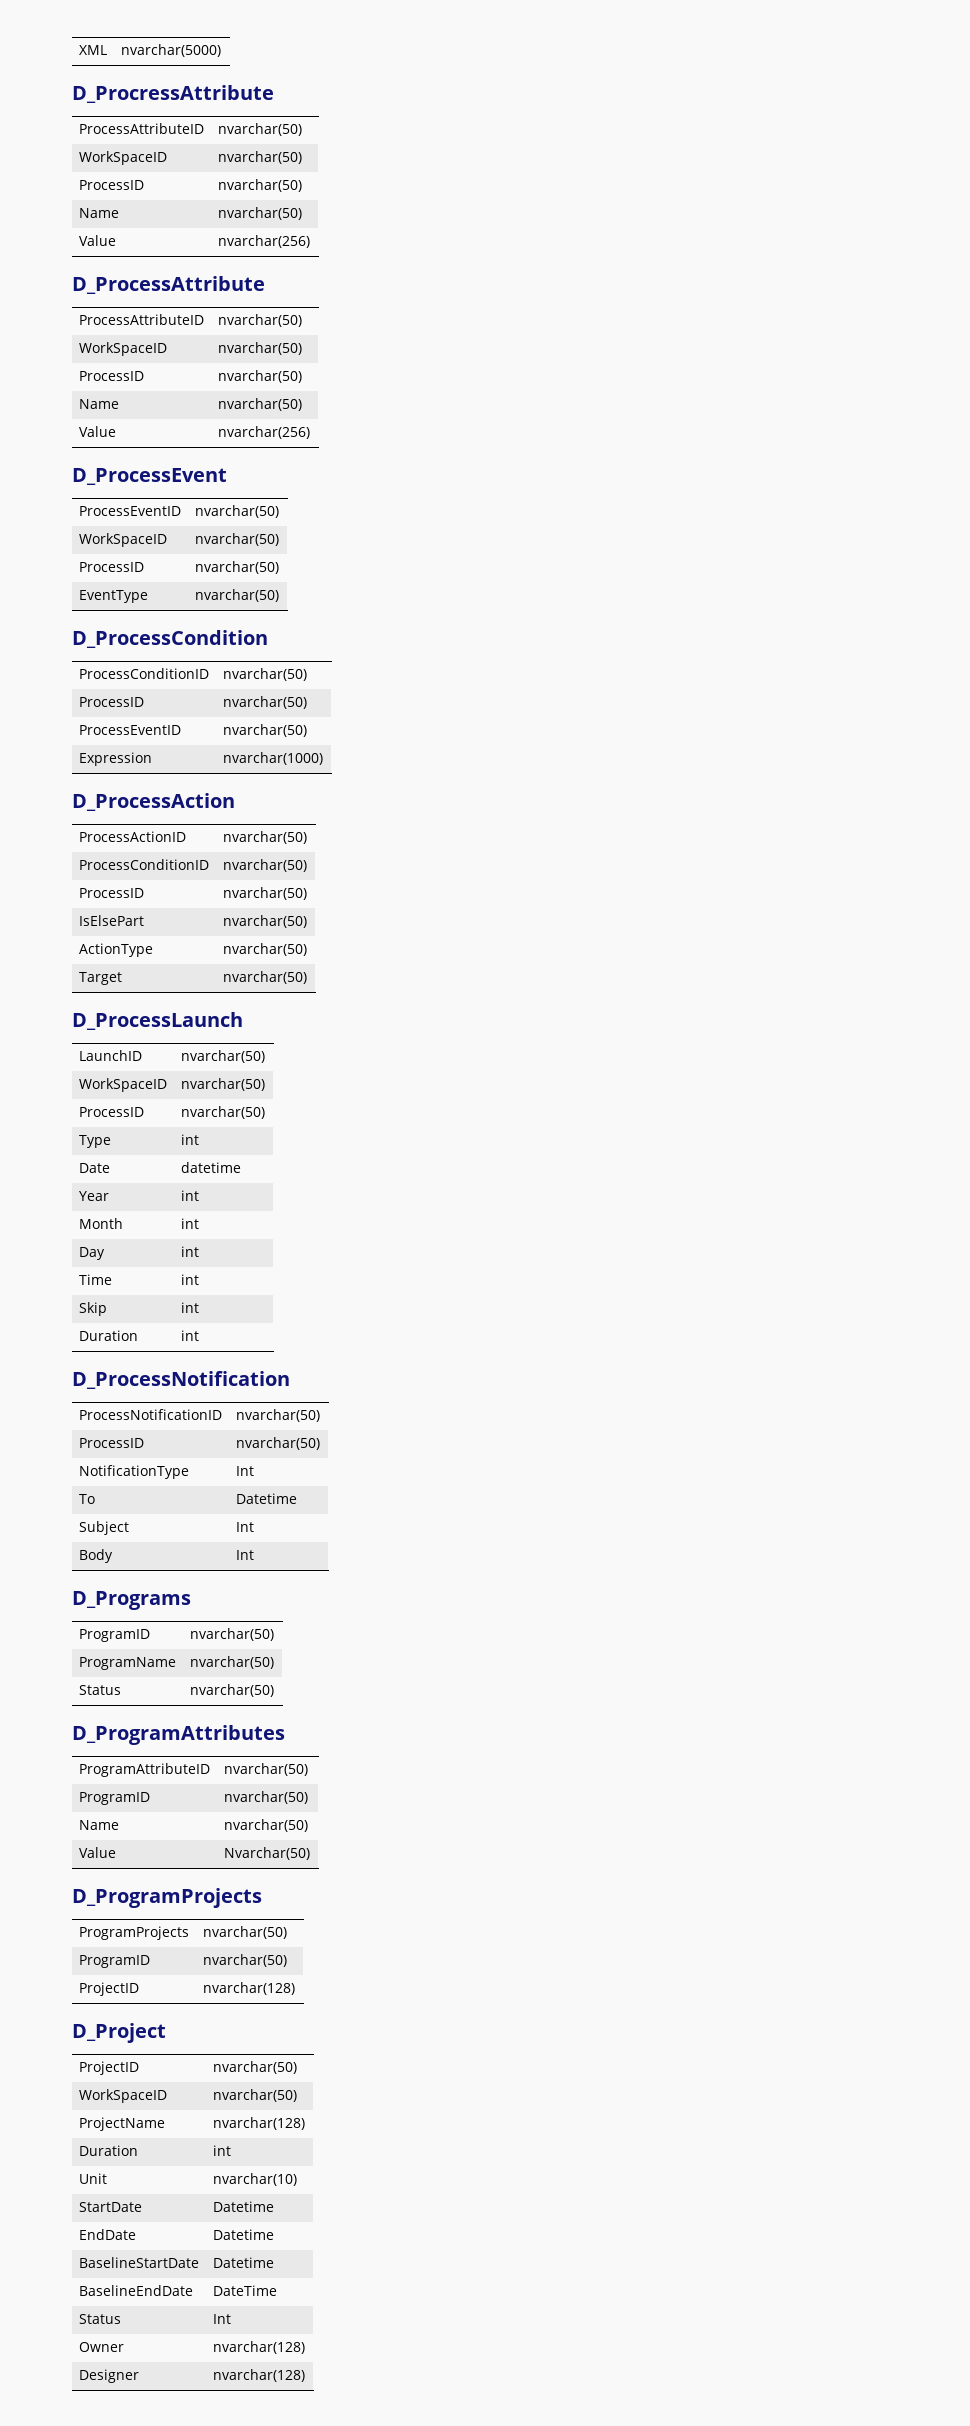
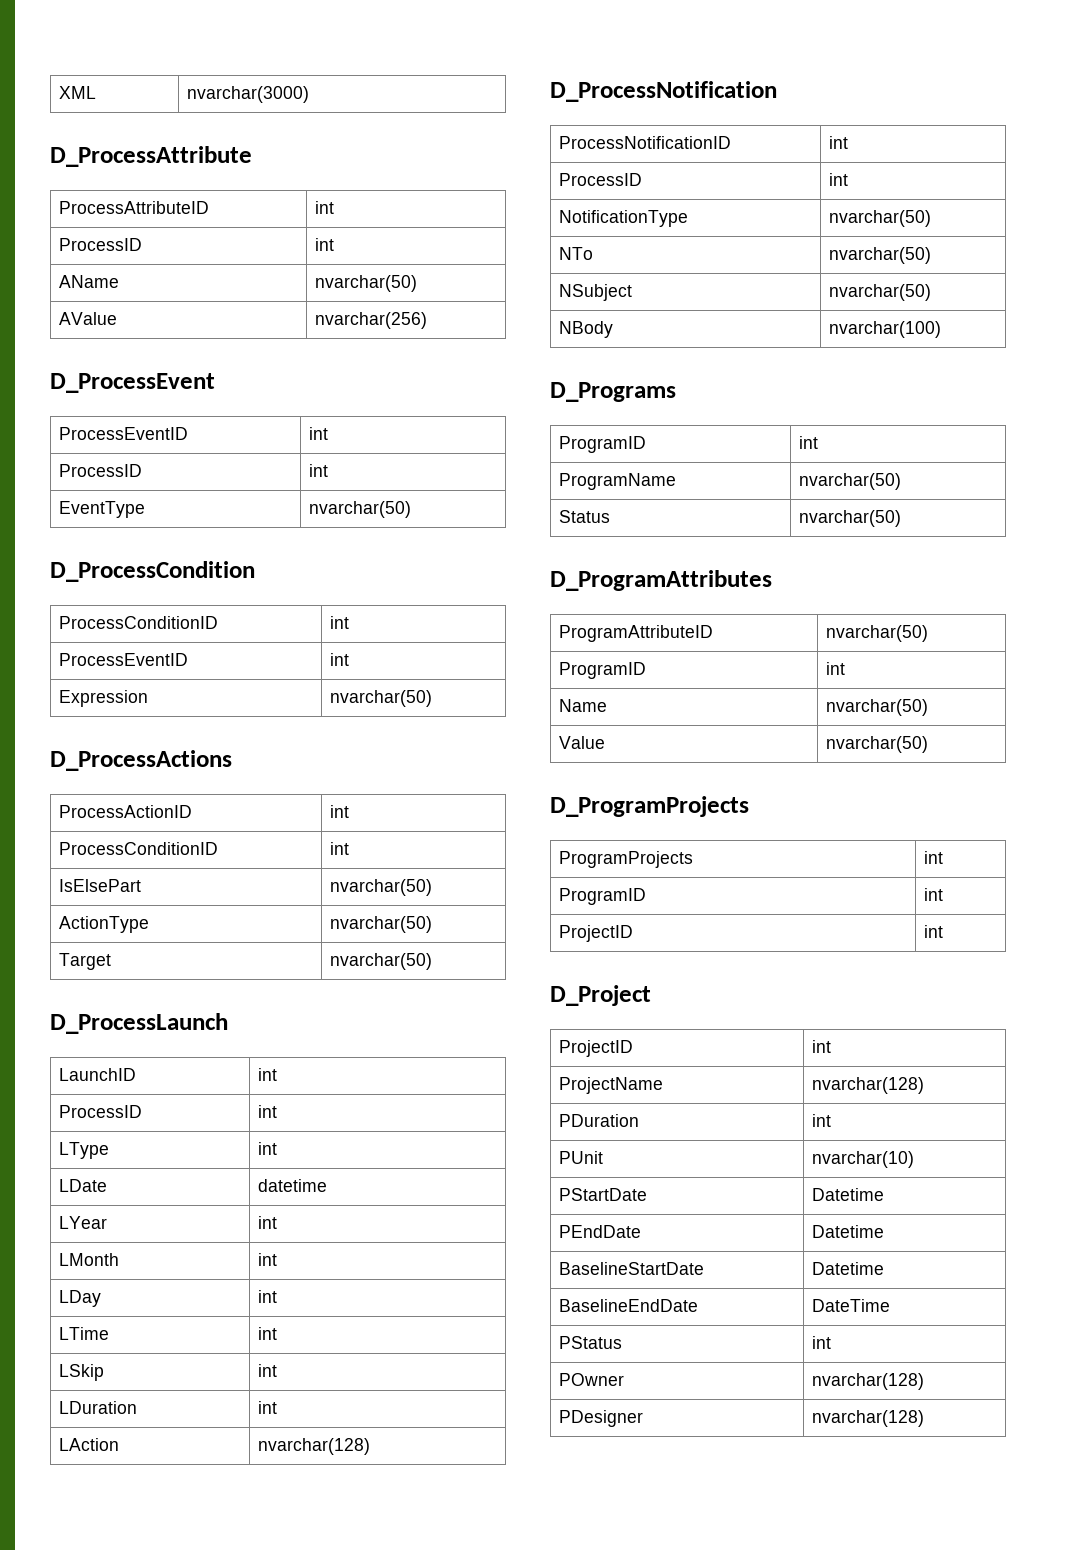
- XML | nvarchar(5000)
- D_ProcressAttribute
- ProcessAttributeID | nvarchar(50)
- WorkSpaceID | nvarchar(50)
- ProcessID | nvarchar(50)
- Name | nvarchar(50)
- Value | nvarchar(256)
+ XML | nvarchar(3000)
  D_ProcessAttribute
- ProcessAttributeID | nvarchar(50)
- WorkSpaceID | nvarchar(50)
- ProcessID | nvarchar(50)
- Name | nvarchar(50)
- Value | nvarchar(256)
+ ProcessAttributeID | int
+ ProcessID | int
+ AName | nvarchar(50)
+ AValue | nvarchar(256)
  D_ProcessEvent
- ProcessEventID | nvarchar(50)
- WorkSpaceID | nvarchar(50)
- ProcessID | nvarchar(50)
+ ProcessEventID | int
+ ProcessID | int
  D_ProcessCondition
- ProcessConditionID | nvarchar(50)
- ProcessID | nvarchar(50)
- ProcessEventID | nvarchar(50)
+ ProcessConditionID | int
+ ProcessEventID | int
- Expression | nvarchar(1000)
- D_ProcessAction
+ Expression | nvarchar(50)
+ D_ProcessActions
- ProcessActionID | nvarchar(50)
- ProcessConditionID | nvarchar(50)
- ProcessID | nvarchar(50)
+ ProcessActionID | int
+ ProcessConditionID | int
- LaunchID | nvarchar(50)
- WorkSpaceID | nvarchar(50)
- ProcessID | nvarchar(50)
- Type | int
- Date | datetime
+ LaunchID | int
+ ProcessID | int
+ LType | int
+ LDate | datetime
- Year | int
- Month | int
- Day | int
- Time | int
- Skip | int
- Duration | int
+ LYear | int
+ LMonth | int
+ LDay | int
+ LTime | int
+ LSkip | int
+ LDuration | int
+ LAction | nvarchar(128)
- ProcessNotificationID | nvarchar(50)
- ProcessID | nvarchar(50)
+ ProcessNotificationID | int
+ ProcessID | int
- NotificationType | Int
- To | Datetime
- Subject | Int
- Body | Int
+ NotificationType | nvarchar(50)
+ NTo | nvarchar(50)
+ NSubject | nvarchar(50)
+ NBody | nvarchar(100)
  D_Programs
- ProgramID | nvarchar(50)
+ ProgramID | int
  ProgramAttributeID | nvarchar(50)
- ProgramID | nvarchar(50)
+ ProgramID | int
  Name | nvarchar(50)
- Value | Nvarchar(50)
+ Value | nvarchar(50)
- ProgramProjects | nvarchar(50)
- ProgramID | nvarchar(50)
- ProjectID | nvarchar(128)
+ ProgramProjects | int
+ ProgramID | int
+ ProjectID | int
  D_Project
- ProjectID | nvarchar(50)
- WorkSpaceID | nvarchar(50)
+ ProjectID | int
  ProjectName | nvarchar(128)
- Duration | int
- Unit | nvarchar(10)
+ PDuration | int
+ PUnit | nvarchar(10)
- StartDate | Datetime
- EndDate | Datetime
+ PStartDate | Datetime
+ PEndDate | Datetime
- Status | Int
- Owner | nvarchar(128)
- Designer | nvarchar(128)
+ PStatus | int
+ POwner | nvarchar(128)
+ PDesigner | nvarchar(128)

